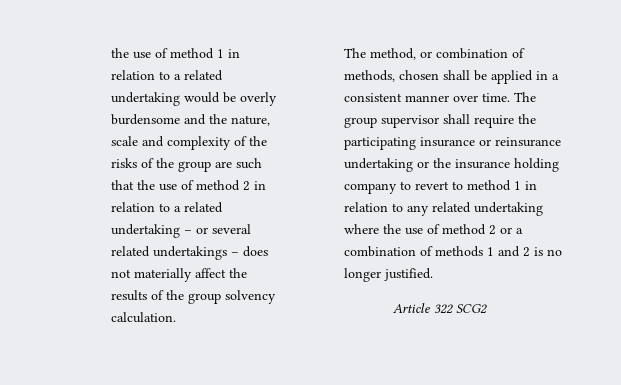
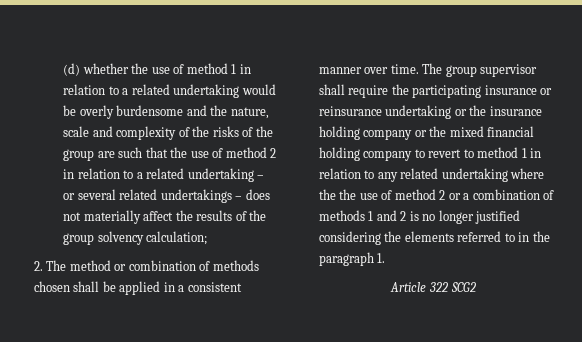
- the use of method 1 in relation to a related undertaking would be overly burdensome and the nature, scale and complexity of the risks of the group are such that the use of method 2 in relation to a related undertaking – or several related undertakings – does not materially affect the results of the group solvency calculation.
- The method, or combination of methods, chosen shall be applied in a consistent manner over time.
+ (d) whether the use of method 1 in relation to a related undertaking would be overly burdensome and the nature, scale and complexity of the risks of the group are such that the use of method 2 in relation to a related undertaking – or several related undertakings – does not materially affect the results of the group solvency calculation;
+ 2. The method or combination of methods chosen shall be applied in a consistent manner over time.
- The group supervisor shall require the participating insurance or reinsurance undertaking or the insurance holding company to revert to method 1 in relation to any related undertaking where the use of method 2 or a combination of methods 1 and 2 is no longer justified.
+ The group supervisor shall require the participating insurance or reinsurance undertaking or the insurance holding company or the mixed financial holding company to revert to method 1 in relation to any related undertaking where the the use of method 2 or a combination of methods 1 and 2 is no longer justified considering the elements referred to in the paragraph 1.

